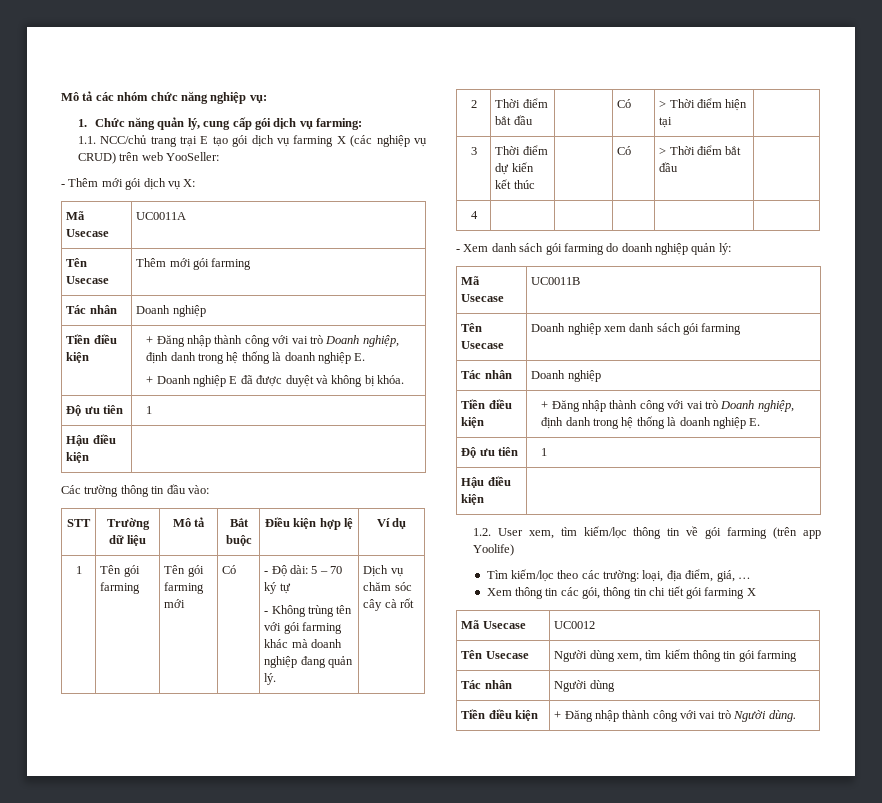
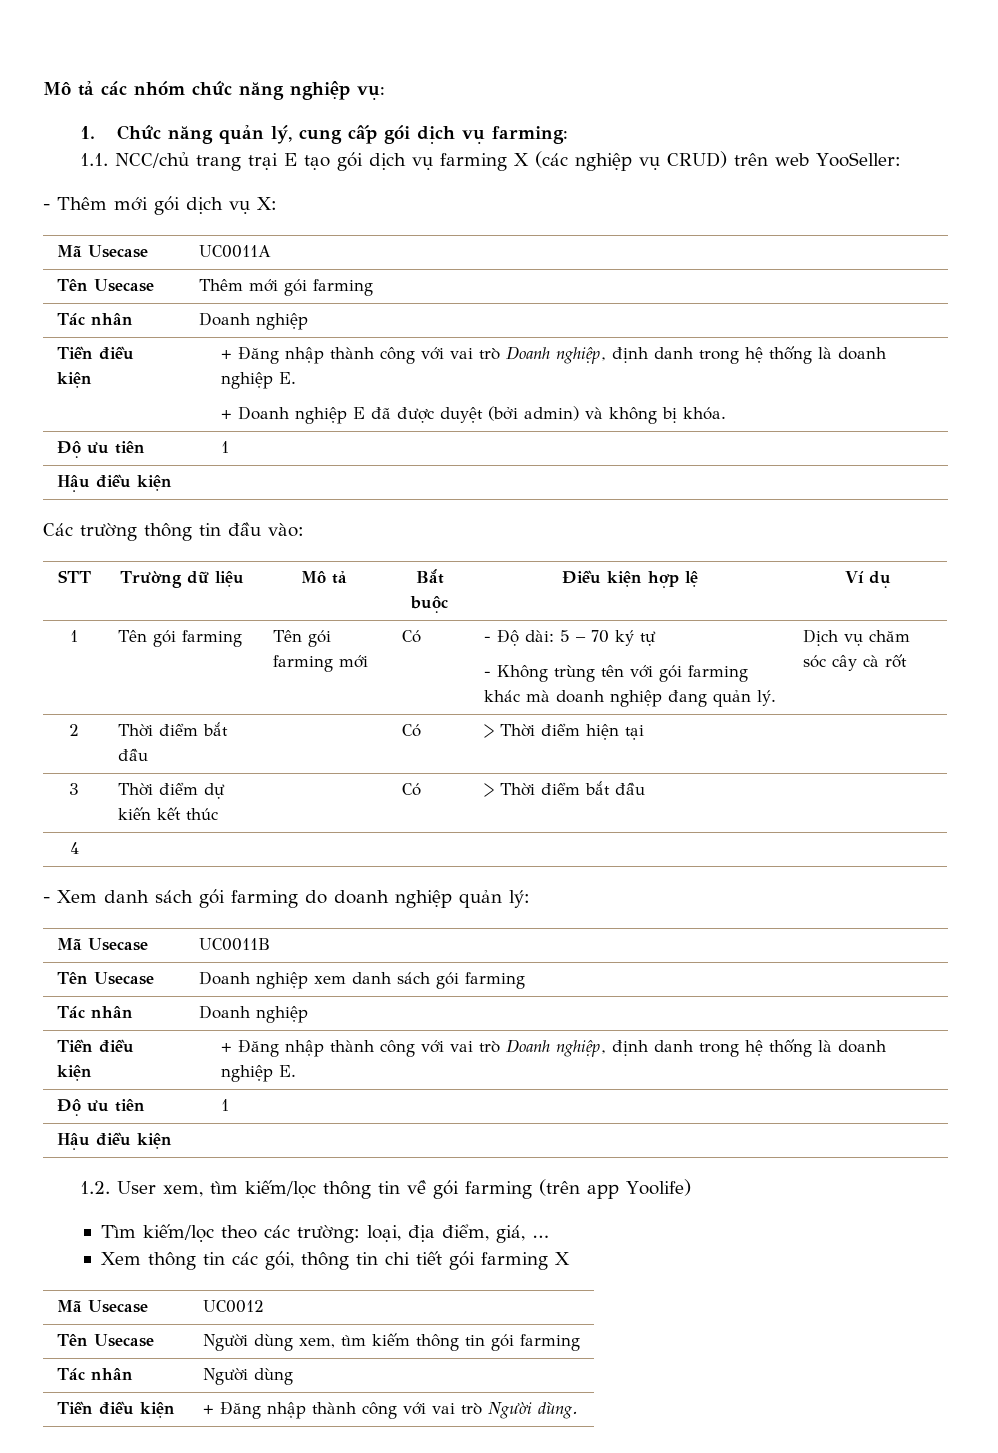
  Tên Usecase | Thêm mới gói farming
  Tác nhân | Doanh nghiệp
  Tiền điều kiện | + Đăng nhập thành công với vai trò Doanh nghiệp, định danh trong hệ thống là doanh nghiệp E.
- + Doanh nghiệp E đã được duyệt và không bị khóa.
+ + Doanh nghiệp E đã được duyệt (bởi admin) và không bị khóa.

